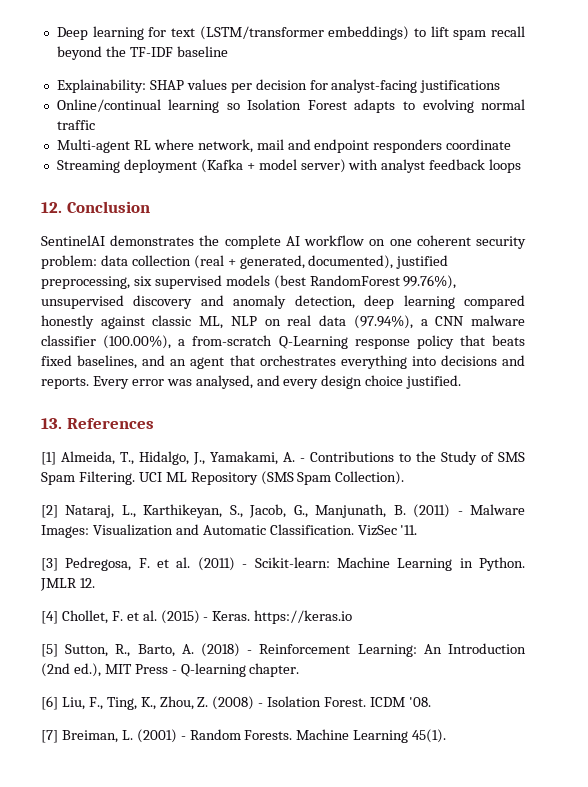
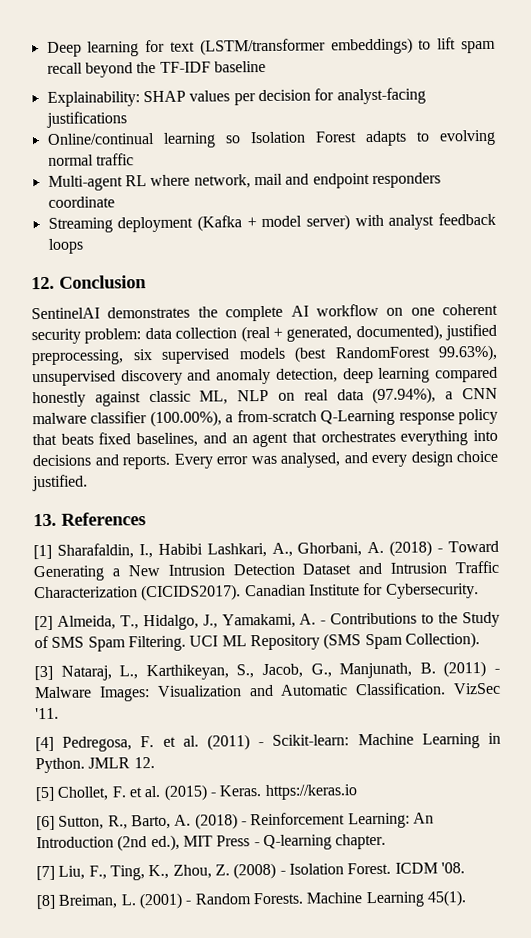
- data collection (real + generated, documented), justified preprocessing, six supervised models (best RandomForest 99.76%), unsupervised discovery and anomaly detection, deep learning compared honestly against classic ML, NLP on real data (97.94%), a CNN malware classifier (100.00%), a from-scratch Q-Learning response policy that beats fixed baselines, and an agent that orchestrates everything into decisions and reports.
+ data collection (real + generated, documented), justified preprocessing, six supervised models (best RandomForest 99.63%), unsupervised discovery and anomaly detection, deep learning compared honestly against classic ML, NLP on real data (97.94%), a CNN malware classifier (100.00%), a from-scratch Q-Learning response policy that beats fixed baselines, and an agent that orchestrates everything into decisions and reports.
- [1] Almeida, T., Hidalgo, J., Yamakami, A. - Contributions to the Study of SMS Spam Filtering.
+ [1] Sharafaldin, I., Habibi Lashkari, A., Ghorbani, A. (2018) - Toward Generating a New Intrusion Detection Dataset and Intrusion Traffic Characterization (CICIDS2017). Canadian Institute for Cybersecurity.
+ [2] Almeida, T., Hidalgo, J., Yamakami, A. - Contributions to the Study of SMS Spam Filtering.
- [2] Nataraj, L., Karthikeyan, S., Jacob, G., Manjunath, B. (2011) - Malware Images: Visualization and Automatic Classification.
+ [3] Nataraj, L., Karthikeyan, S., Jacob, G., Manjunath, B. (2011) - Malware Images: Visualization and Automatic Classification.
- [3] Pedregosa, F. et al. (2011) - Scikit-learn: Machine Learning in Python.
+ [4] Pedregosa, F. et al. (2011) - Scikit-learn: Machine Learning in Python.
- [4] Chollet, F. et al. (2015) - Keras. https://keras.io
+ [5] Chollet, F. et al. (2015) - Keras. https://keras.io
- [5] Sutton, R., Barto, A. (2018) - Reinforcement Learning: An Introduction (2nd ed.), MIT Press - Q-learning chapter.
+ [6] Sutton, R., Barto, A. (2018) - Reinforcement Learning: An Introduction (2nd ed.), MIT Press - Q-learning chapter.
- [6] Liu, F., Ting, K., Zhou, Z. (2008) - Isolation Forest.
+ [7] Liu, F., Ting, K., Zhou, Z. (2008) - Isolation Forest.
- [7] Breiman, L. (2001) - Random Forests.
+ [8] Breiman, L. (2001) - Random Forests.

